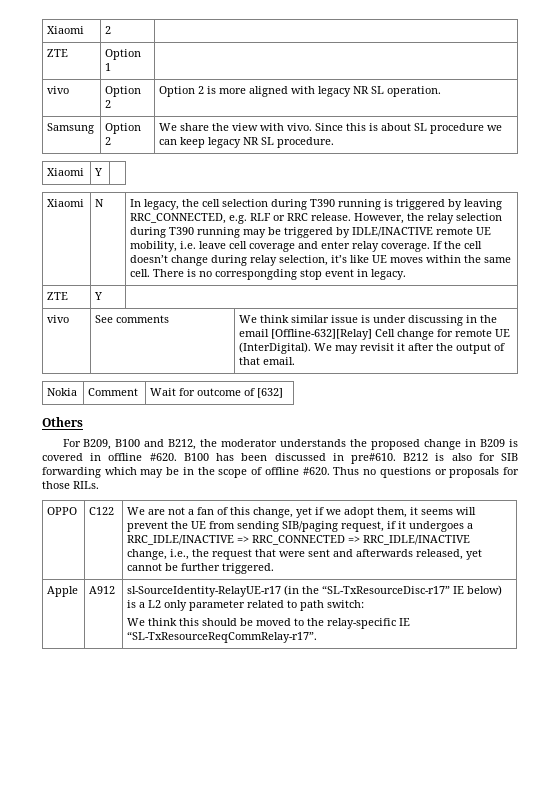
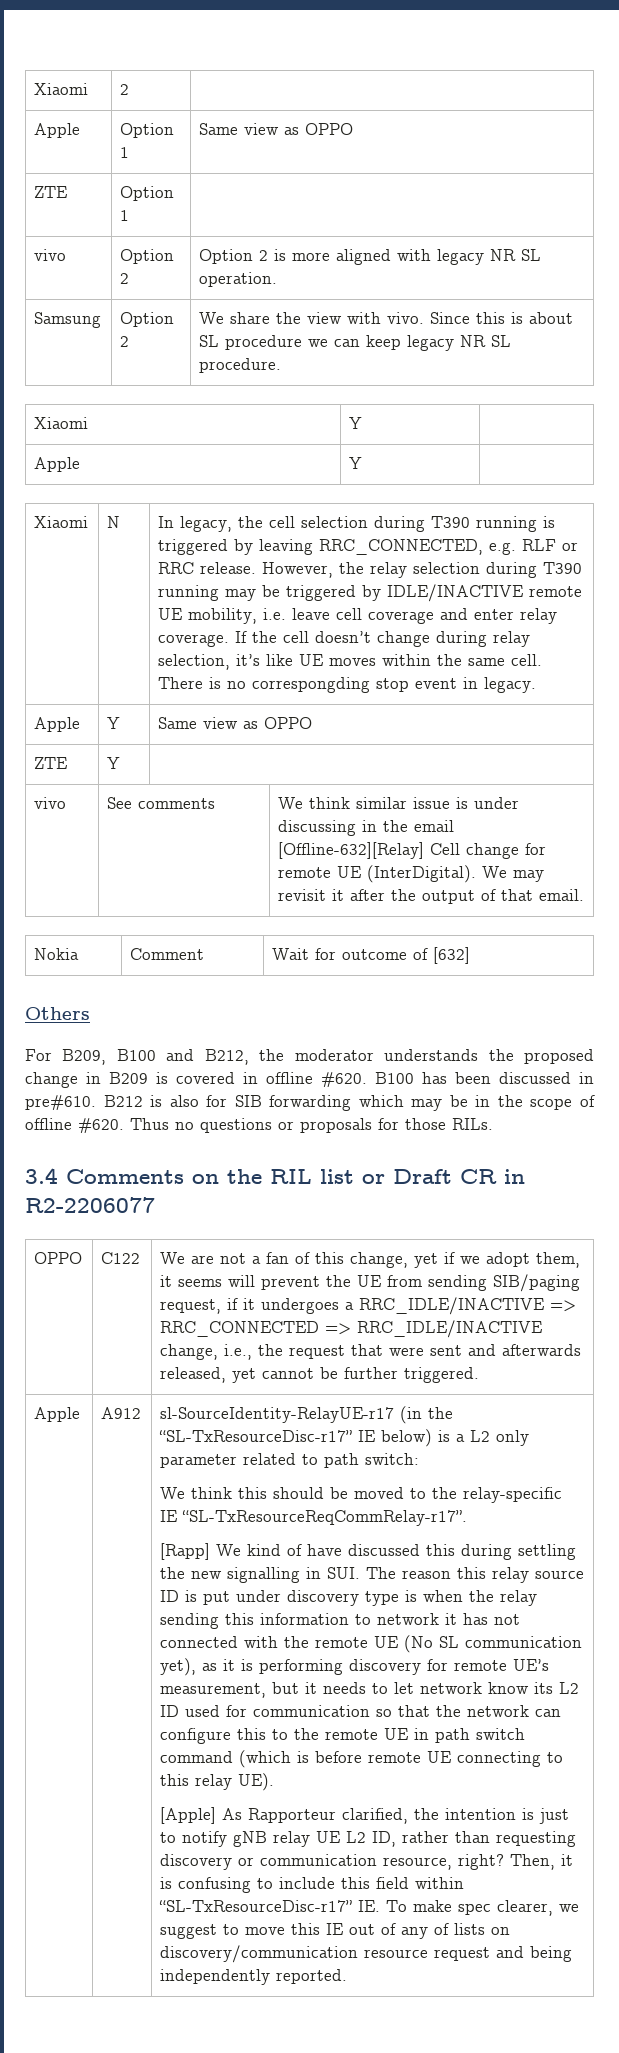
+ Apple | Option 1 | Same view as OPPO
  Xiaomi | Y |
+ Apple | Y |
+ Apple | Y | Same view as OPPO
+ 3.4 Comments on the RIL list or Draft CR in R2-2206077
+ [Rapp] We kind of have discussed this during settling the new signalling in SUI. The reason this relay source ID is put under discovery type is when the relay sending this information to network it has not connected with the remote UE (No SL communication yet), as it is performing discovery for remote UE’s measurement, but it needs to let network know its L2 ID used for communication so that the network can configure this to the remote UE in path switch command (which is before remote UE connecting to this relay UE).
+ [Apple] As Rapporteur clarified, the intention is just to notify gNB relay UE L2 ID, rather than requesting discovery or communication resource, right? Then, it is confusing to include this field within “SL-TxResourceDisc-r17” IE. To make spec clearer, we suggest to move this IE out of any of lists on discovery/communication resource request and being independently reported.

